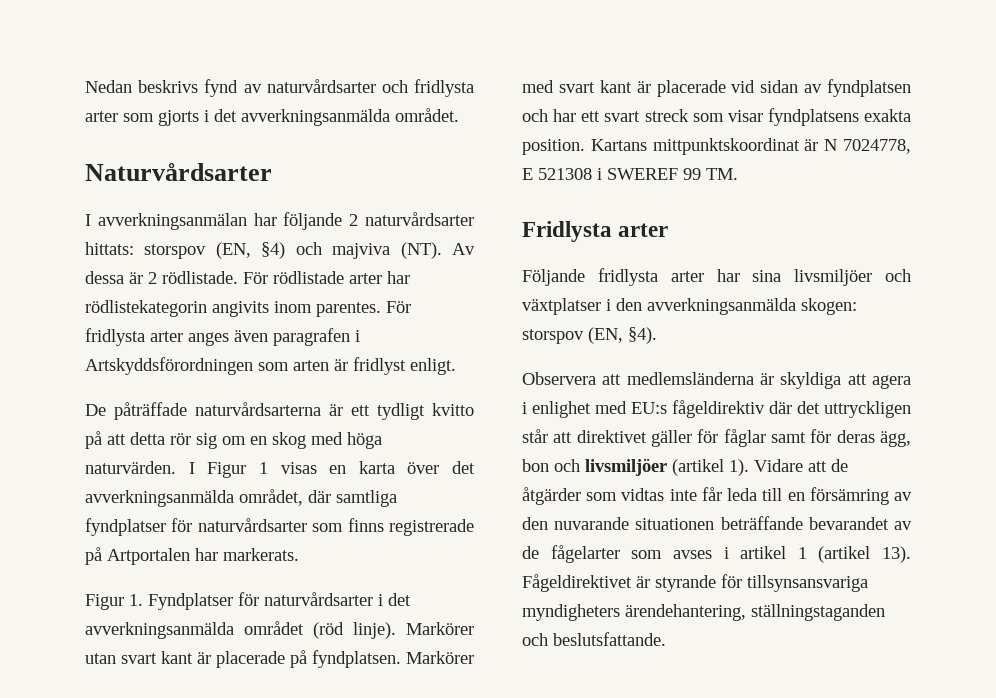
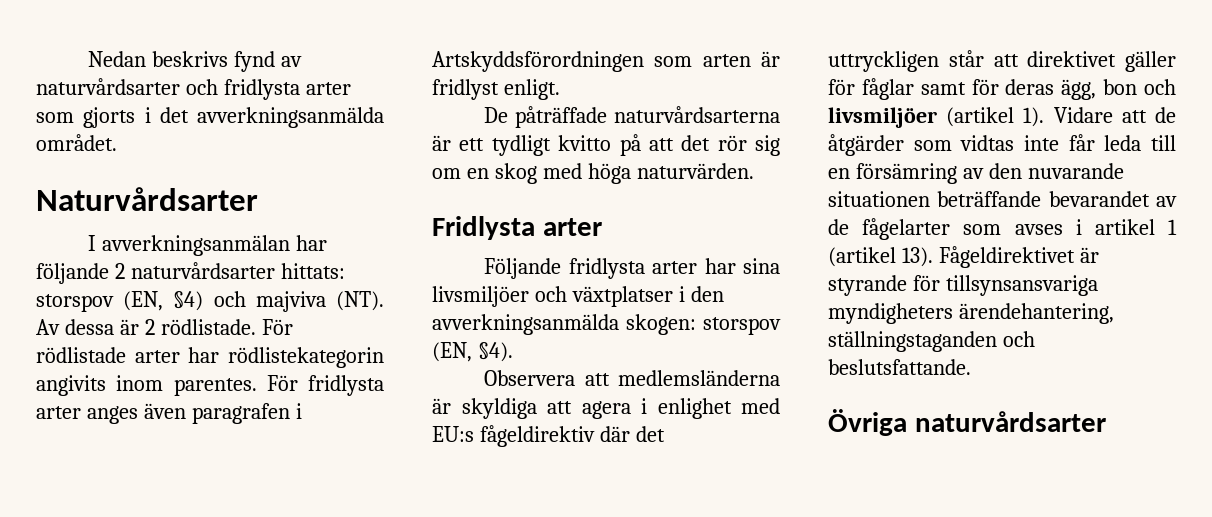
- De påträffade naturvårdsarterna är ett tydligt kvitto på att detta rör sig om en skog med höga naturvärden. I Figur 1 visas en karta över det avverkningsanmälda området, där samtliga fyndplatser för naturvårdsarter som finns registrerade på Artportalen har markerats.
- Figur 1. Fyndplatser för naturvårdsarter i det avverkningsanmälda området (röd linje). Markörer utan svart kant är placerade på fyndplatsen. Markörer med svart kant är placerade vid sidan av fyndplatsen och har ett svart streck som visar fyndplatsens exakta position. Kartans mittpunktskoordinat är N 7024778, E 521308 i SWEREF 99 TM.
+ De påträffade naturvårdsarterna är ett tydligt kvitto på att det rör sig om en skog med höga naturvärden.
+ Övriga naturvårdsarter

